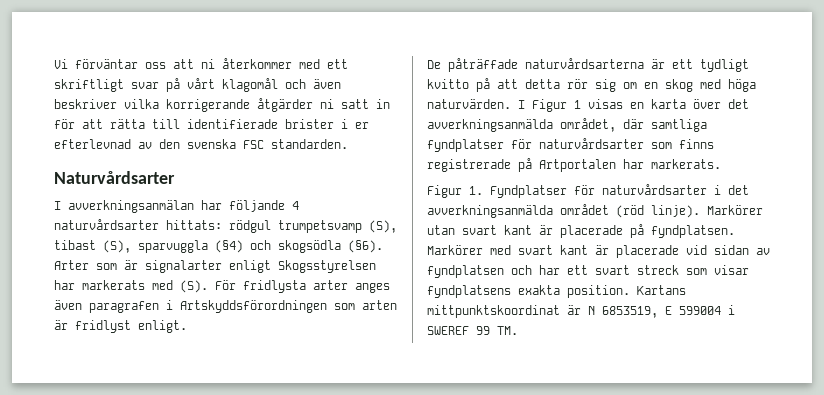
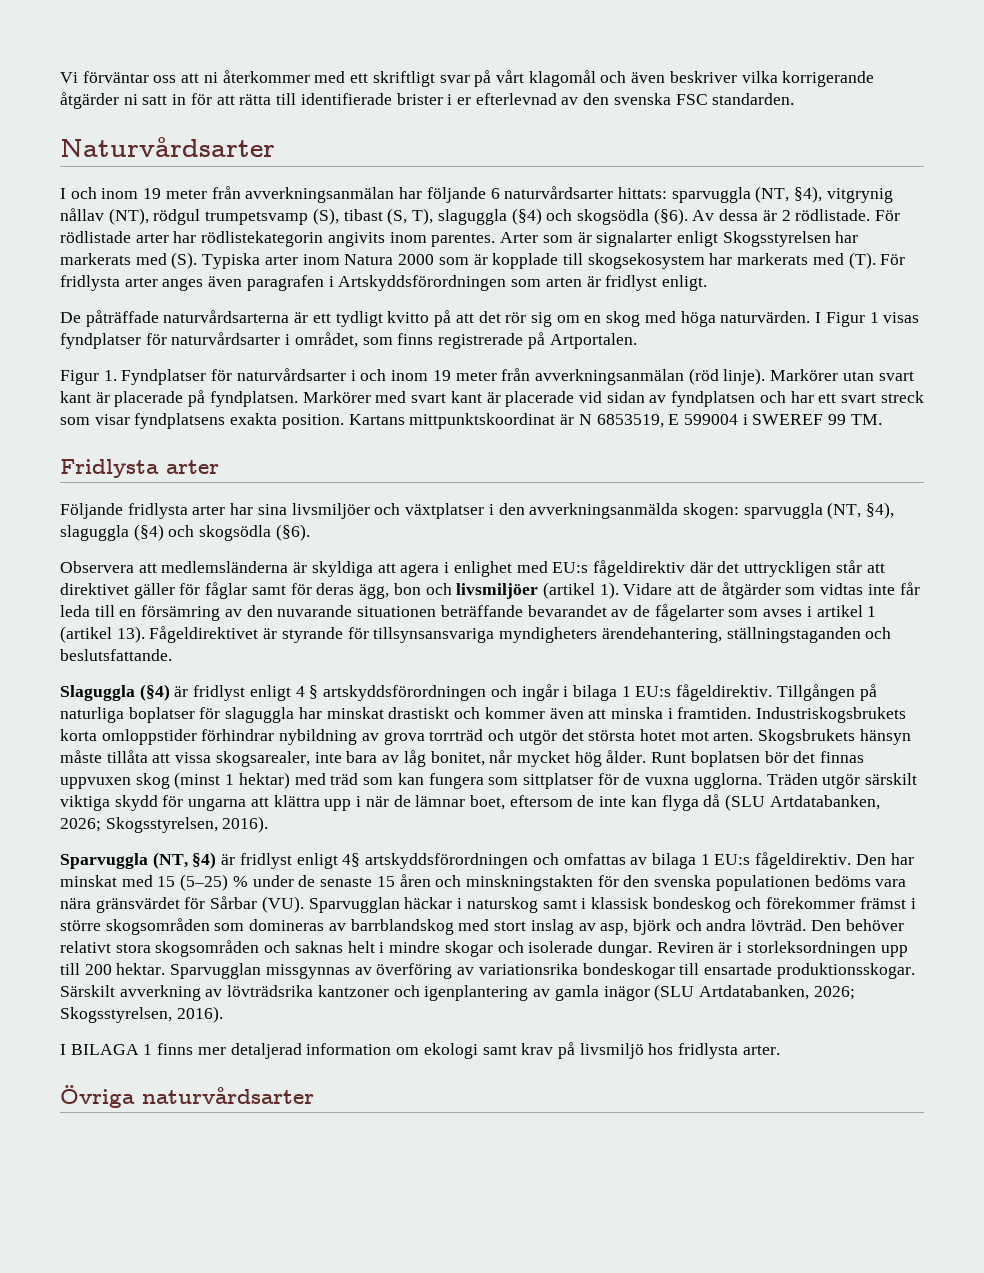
- I avverkningsanmälan har följande 4 naturvårdsarter hittats: rödgul trumpetsvamp (S), tibast (S), sparvuggla (§4) och skogsödla (§6).
+ I och inom 19 meter från avverkningsanmälan har följande 6 naturvårdsarter hittats: sparvuggla (NT, §4), vitgrynig nållav (NT), rödgul trumpetsvamp (S), tibast (S, T), slaguggla (§4) och skogsödla (§6). Av dessa är 2 rödlistade. För rödlistade arter har rödlistekategorin angivits inom parentes.
- Arter som är signalarter enligt Skogsstyrelsen har markerats med (S). För fridlysta arter anges även paragrafen i Artskyddsförordningen som arten är fridlyst enligt.
+ Arter som är signalarter enligt Skogsstyrelsen har markerats med (S). Typiska arter inom Natura 2000 som är kopplade till skogsekosystem har markerats med (T). För fridlysta arter anges även paragrafen i Artskyddsförordningen som arten är fridlyst enligt.
- De påträffade naturvårdsarterna är ett tydligt kvitto på att detta rör sig om en skog med höga naturvärden.
+ De påträffade naturvårdsarterna är ett tydligt kvitto på att det rör sig om en skog med höga naturvärden.
- I Figur 1 visas en karta över det avverkningsanmälda området, där samtliga fyndplatser för naturvårdsarter som finns registrerade på Artportalen har markerats.
+ I Figur 1 visas fyndplatser för naturvårdsarter i området, som finns registrerade på Artportalen.
- Figur 1. Fyndplatser för naturvårdsarter i det avverkningsanmälda området (röd linje).
+ Figur 1. Fyndplatser för naturvårdsarter i och inom 19 meter från avverkningsanmälan (röd linje).
+ Fridlysta arter
+ Följande fridlysta arter har sina livsmiljöer och växtplatser i den avverkningsanmälda skogen: sparvuggla (NT, §4), slaguggla (§4) och skogsödla (§6).
+ Observera att medlemsländerna är skyldiga att agera i enlighet med EU:s fågeldirektiv där det uttryckligen står att direktivet gäller för fåglar samt för deras ägg, bon och livsmiljöer (artikel 1). Vidare att de åtgärder som vidtas inte får leda till en försämring av den nuvarande situationen beträffande bevarandet av de fågelarter som avses i artikel 1 (artikel 13). Fågeldirektivet är styrande för tillsynsansvariga myndigheters ärendehantering, ställningstaganden och beslutsfattande.
+ Slaguggla (§4) är fridlyst enligt 4 § artskyddsförordningen och ingår i bilaga 1 EU:s fågeldirektiv. Tillgången på naturliga boplatser för slaguggla har minskat drastiskt och kommer även att minska i framtiden. Industriskogsbrukets korta omloppstider förhindrar nybildning av grova torrträd och utgör det största hotet mot arten. Skogsbrukets hänsyn måste tillåta att vissa skogsarealer, inte bara av låg bonitet, når mycket hög ålder. Runt boplatsen bör det finnas uppvuxen skog (minst 1 hektar) med träd som kan fungera som sittplatser för de vuxna ugglorna. Träden utgör särskilt viktiga skydd för ungarna att klättra upp i när de lämnar boet, eftersom de inte kan flyga då (SLU Artdatabanken, 2026; Skogsstyrelsen, 2016).
+ Sparvuggla (NT, §4) är fridlyst enligt 4§ artskyddsförordningen och omfattas av bilaga 1 EU:s fågeldirektiv. Den har minskat med 15 (5–25) % under de senaste 15 åren och minskningstakten för den svenska populationen bedöms vara nära gränsvärdet för Sårbar (VU). Sparvugglan häckar i naturskog samt i klassisk bondeskog och förekommer främst i större skogsområden som domineras av barrblandskog med stort inslag av asp, björk och andra lövträd. Den behöver relativt stora skogsområden och saknas helt i mindre skogar och isolerade dungar. Reviren är i storleksordningen upp till 200 hektar. Sparvugglan missgynnas av överföring av variationsrika bondeskogar till ensartade produktionsskogar. Särskilt avverkning av lövträdsrika kantzoner och igenplantering av gamla inägor (SLU Artdatabanken, 2026; Skogsstyrelsen, 2016).
+ I BILAGA 1 finns mer detaljerad information om ekologi samt krav på livsmiljö hos fridlysta arter.
+ Övriga naturvårdsarter

